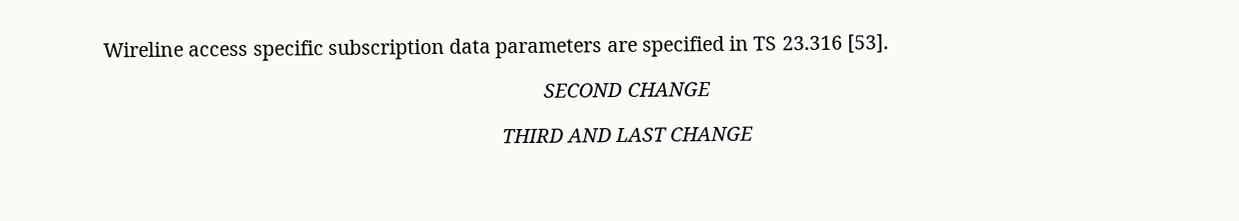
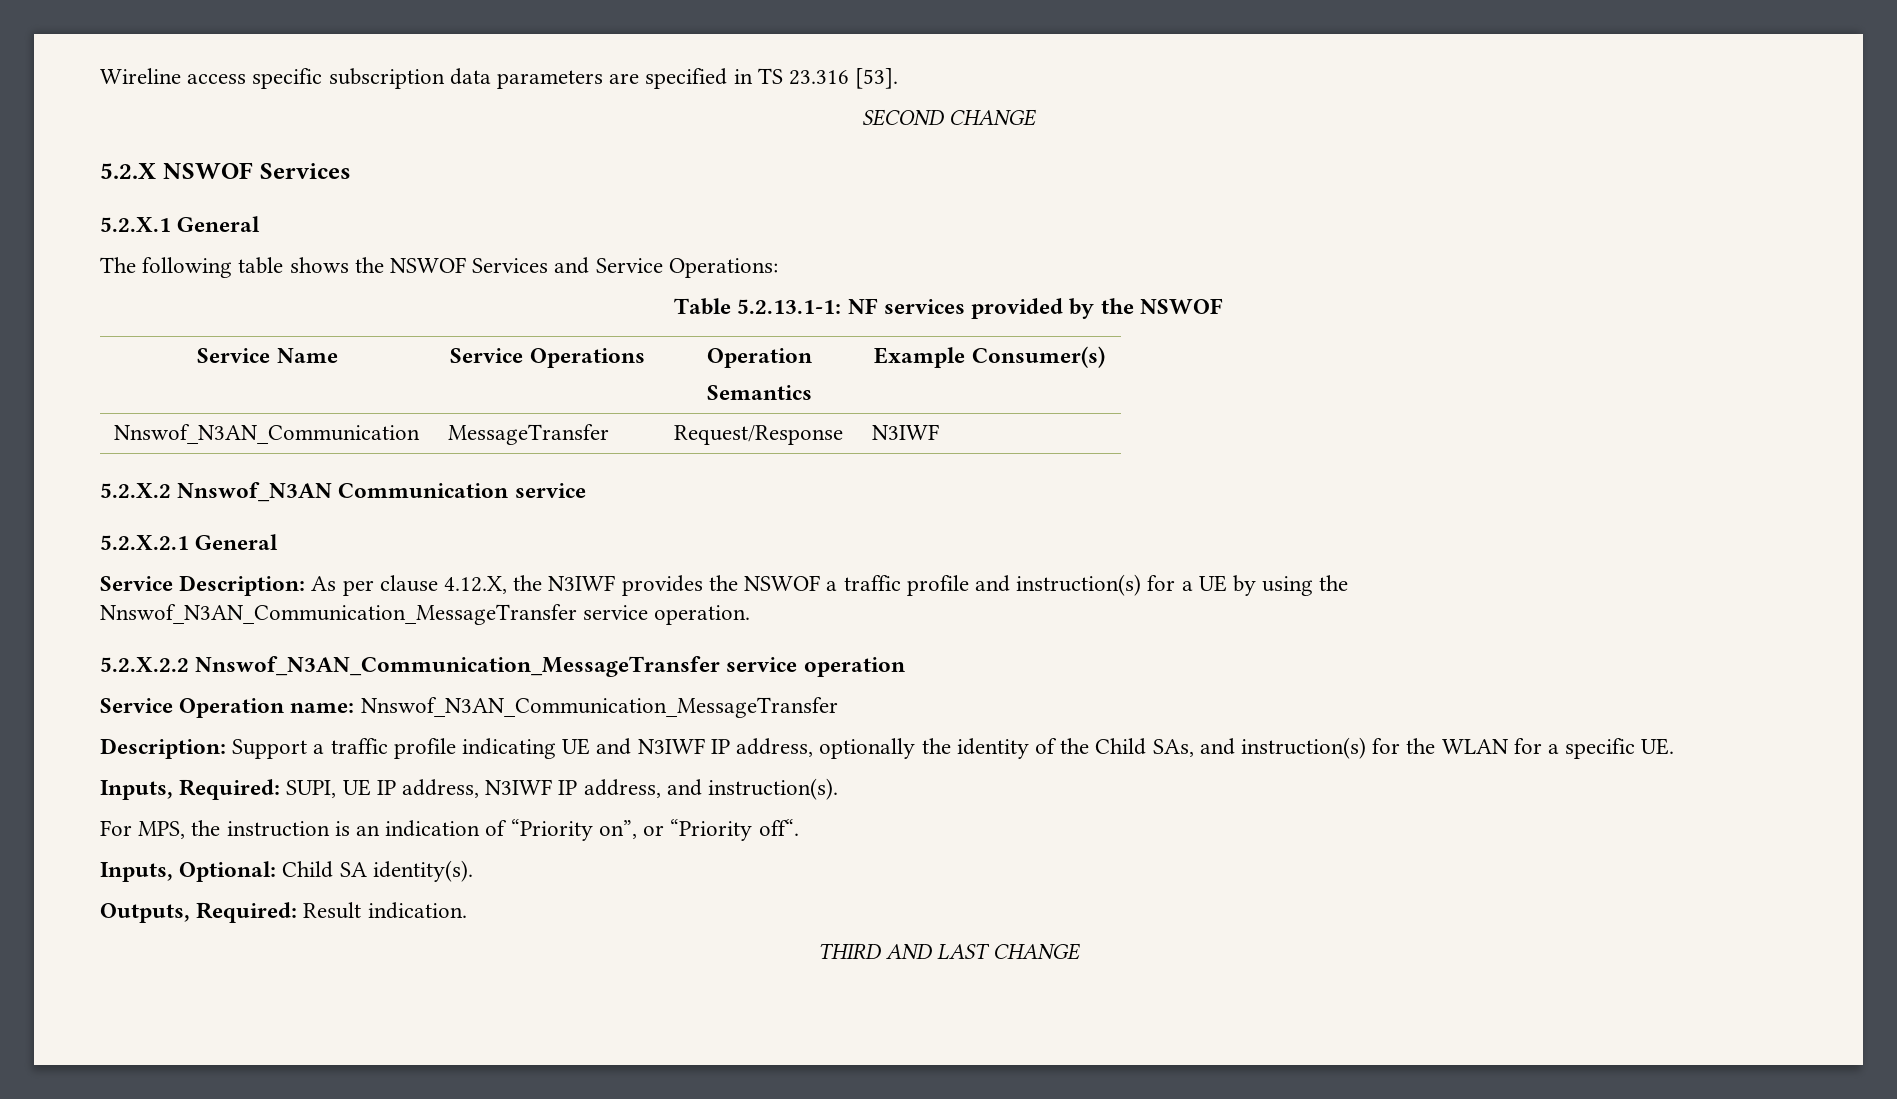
+ 5.2.X NSWOF Services
+ 5.2.X.1 General
+ The following table shows the NSWOF Services and Service Operations:
+ Table 5.2.13.1-1: NF services provided by the NSWOF
+ Service Name | Service Operations | Operation
+ Semantics | Example Consumer(s)
+ Nnswof_N3AN_Communication | MessageTransfer | Request/Response | N3IWF
+ 5.2.X.2 Nnswof_N3AN Communication service
+ 5.2.X.2.1 General
+ Service Description: As per clause 4.12.X, the N3IWF provides the NSWOF a traffic profile and instruction(s) for a UE by using the Nnswof_N3AN_Communication_MessageTransfer service operation.
+ 5.2.X.2.2 Nnswof_N3AN_Communication_MessageTransfer service operation
+ Service Operation name: Nnswof_N3AN_Communication_MessageTransfer
+ Description: Support a traffic profile indicating UE and N3IWF IP address, optionally the identity of the Child SAs, and instruction(s) for the WLAN for a specific UE.
+ Inputs, Required: SUPI, UE IP address, N3IWF IP address, and instruction(s).
+ For MPS, the instruction is an indication of “Priority on”, or “Priority off“.
+ Inputs, Optional: Child SA identity(s).
+ Outputs, Required: Result indication.

